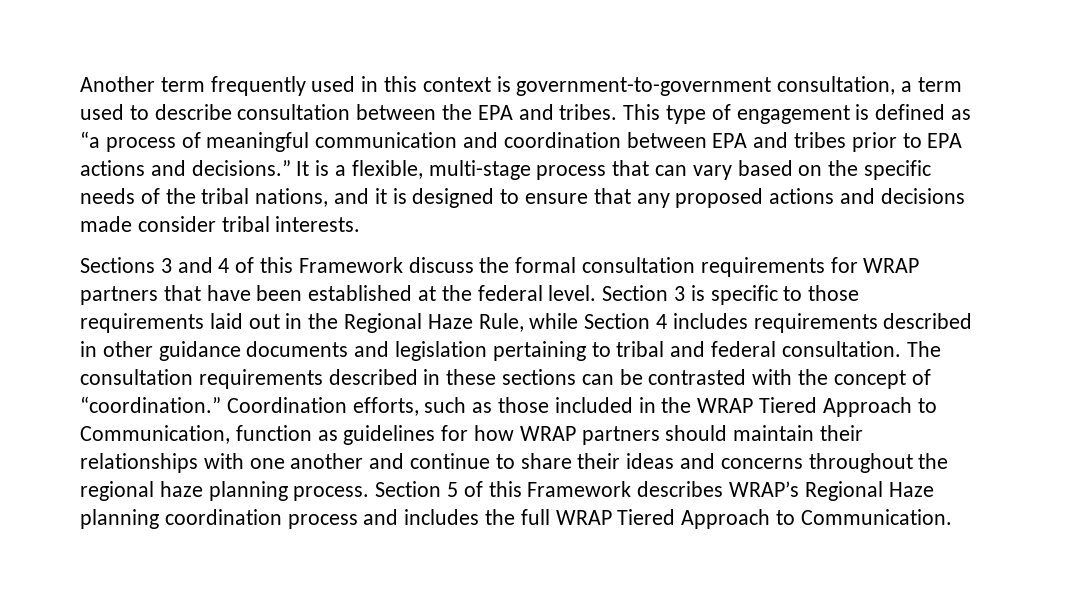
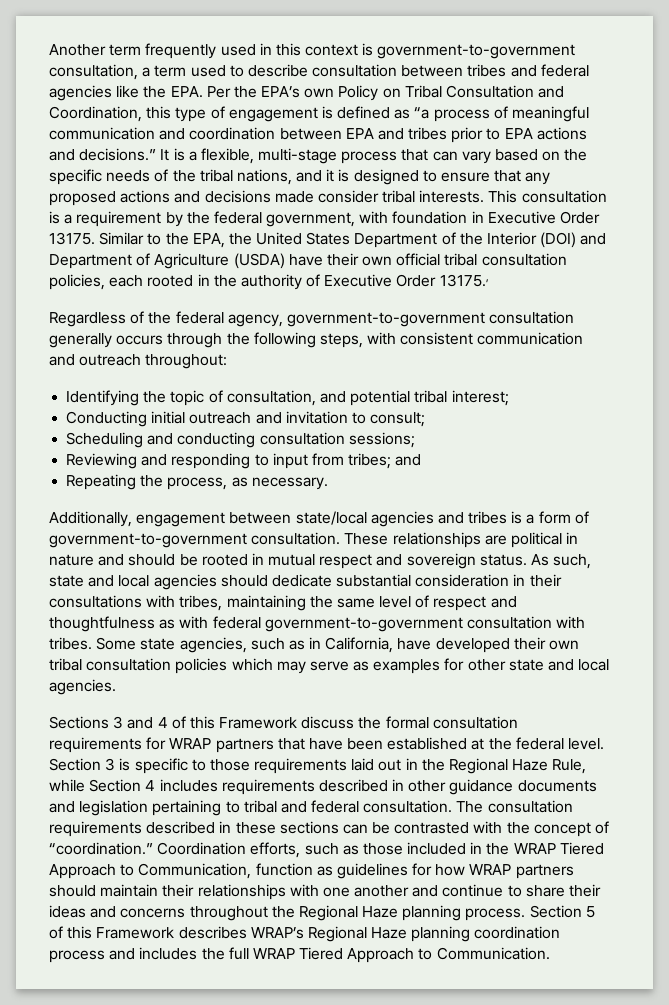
- Another term frequently used in this context is government-to-government consultation, a term used to describe consultation between the EPA and tribes. This type of engagement is defined as “a process of meaningful communication and coordination between EPA and tribes prior to EPA actions and decisions.”
+ Another term frequently used in this context is government-to-government consultation, a term used to describe consultation between tribes and federal agencies like the EPA. Per the EPA’s own Policy on Tribal Consultation and Coordination, this type of engagement is defined as “a process of meaningful communication and coordination between EPA and tribes prior to EPA actions and decisions.”
+ This consultation is a requirement by the federal government, with foundation in Executive Order 13175. Similar to the EPA, the United States Department of the Interior (DOI) and Department of Agriculture (USDA) have their own official tribal consultation policies, each rooted in the authority of Executive Order 13175.,
+ Regardless of the federal agency, government-to-government consultation generally occurs through the following steps, with consistent communication and outreach throughout:
+ Identifying the topic of consultation, and potential tribal interest;
+ Conducting initial outreach and invitation to consult;
+ Scheduling and conducting consultation sessions;
+ Reviewing and responding to input from tribes; and
+ Repeating the process, as necessary.
+ Additionally, engagement between state/local agencies and tribes is a form of government-to-government consultation. These relationships are political in nature and should be rooted in mutual respect and sovereign status. As such, state and local agencies should dedicate substantial consideration in their consultations with tribes, maintaining the same level of respect and thoughtfulness as with federal government-to-government consultation with tribes. Some state agencies, such as in California, have developed their own tribal consultation policies which may serve as examples for other state and local agencies.
- Coordination efforts, such as those included in the WRAP Tiered Approach to Communication, function as guidelines for how WRAP partners should maintain their relationships with one another and continue to share their ideas and concerns throughout the regional haze planning process.
+ Coordination efforts, such as those included in the WRAP Tiered Approach to Communication, function as guidelines for how WRAP partners should maintain their relationships with one another and continue to share their ideas and concerns throughout the Regional Haze planning process.

